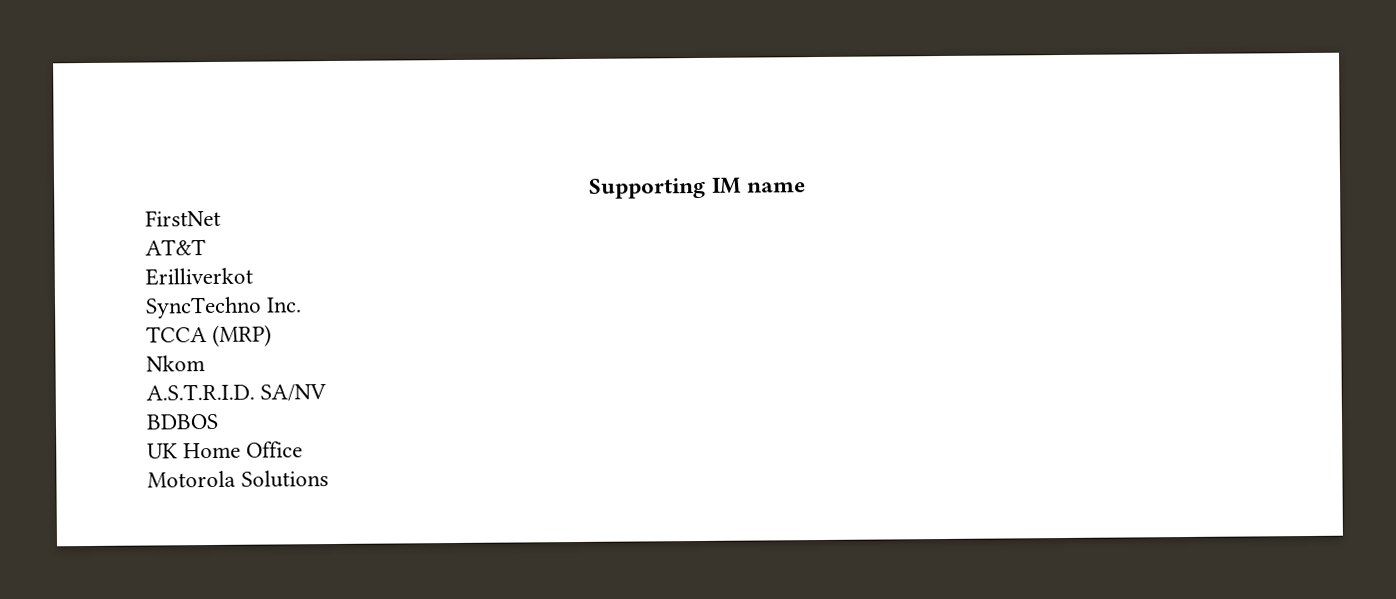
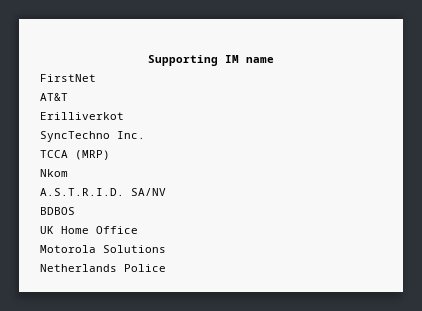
+ Netherlands Police

